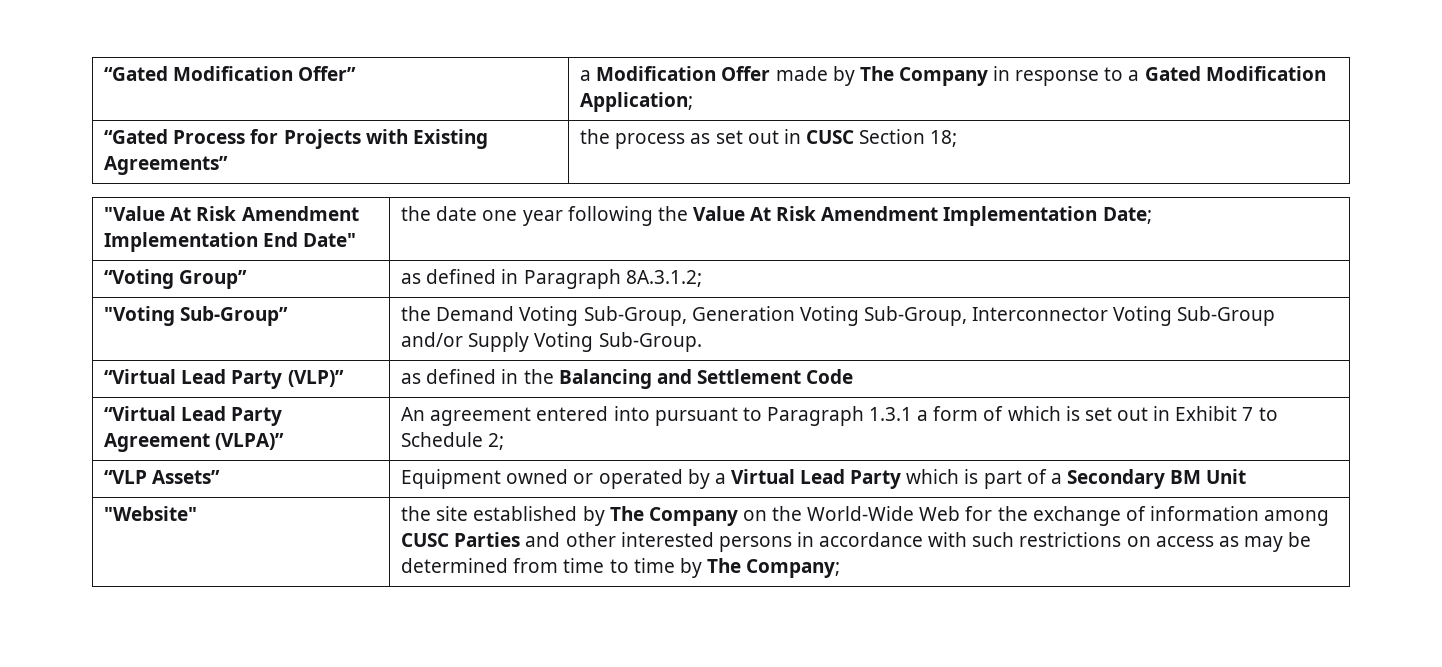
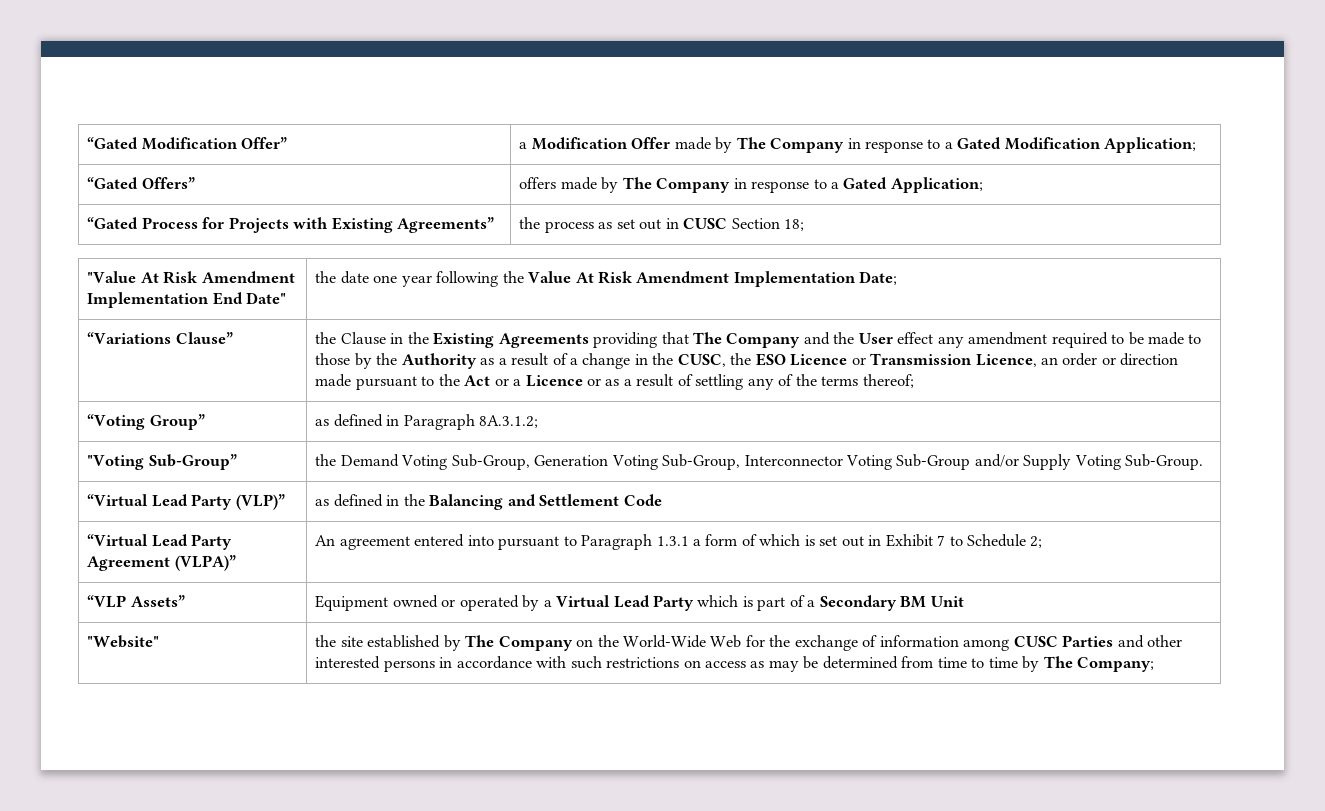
+ “Gated Offers” | offers made by The Company in response to a Gated Application;
+ “Variations Clause” | the Clause in the Existing Agreements providing that The Company and the User effect any amendment required to be made to those by the Authority as a result of a change in the CUSC, the ESO Licence or Transmission Licence, an order or direction made pursuant to the Act or a Licence or as a result of settling any of the terms thereof;

